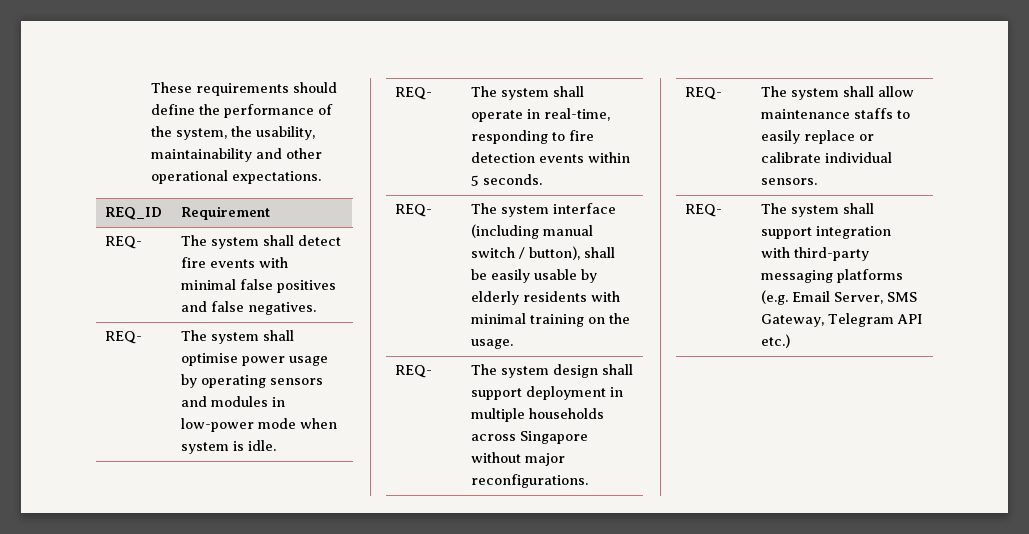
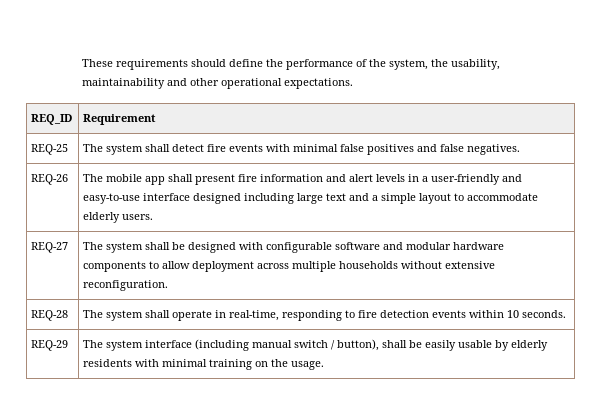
- REQ- | The system shall detect fire events with minimal false positives and false negatives.
+ REQ-25 | The system shall detect fire events with minimal false positives and false negatives.
- REQ- | The system shall optimise power usage by operating sensors and modules in low-power mode when system is idle.
- REQ- | The system shall operate in real-time, responding to fire detection events within 5 seconds.
+ REQ-26 | The mobile app shall present fire information and alert levels in a user-friendly and easy-to-use interface designed including large text and a simple layout to accommodate elderly users.
+ REQ-27 | The system shall be designed with configurable software and modular hardware components to allow deployment across multiple households without extensive reconfiguration.
+ REQ-28 | The system shall operate in real-time, responding to fire detection events within 10 seconds.
- REQ- | The system interface (including manual switch / button), shall be easily usable by elderly residents with minimal training on the usage.
+ REQ-29 | The system interface (including manual switch / button), shall be easily usable by elderly residents with minimal training on the usage.
- REQ- | The system design shall support deployment in multiple households across Singapore without major reconfigurations.
- REQ- | The system shall allow maintenance staffs to easily replace or calibrate individual sensors.
- REQ- | The system shall support integration with third-party messaging platforms (e.g. Email Server, SMS Gateway, Telegram API etc.)

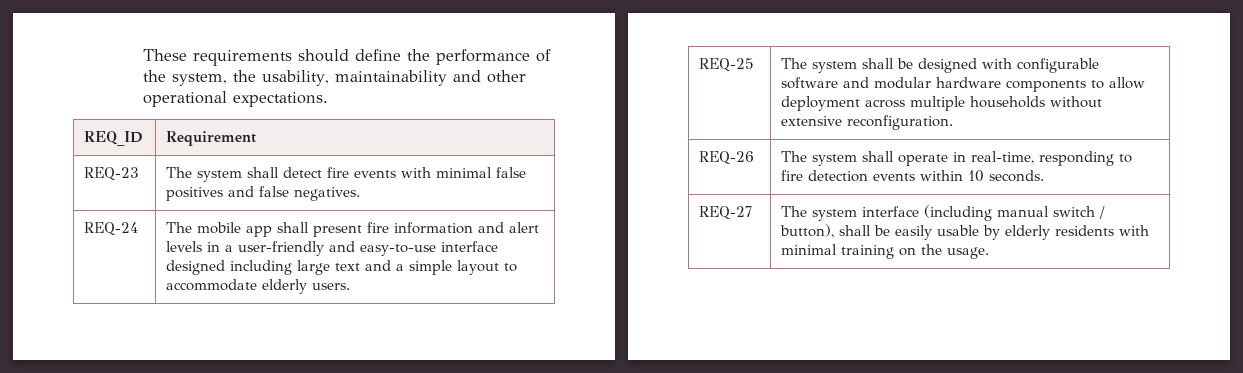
- REQ-25 | The system shall detect fire events with minimal false positives and false negatives.
+ REQ-23 | The system shall detect fire events with minimal false positives and false negatives.
- REQ-26 | The mobile app shall present fire information and alert levels in a user-friendly and easy-to-use interface designed including large text and a simple layout to accommodate elderly users.
+ REQ-24 | The mobile app shall present fire information and alert levels in a user-friendly and easy-to-use interface designed including large text and a simple layout to accommodate elderly users.
- REQ-27 | The system shall be designed with configurable software and modular hardware components to allow deployment across multiple households without extensive reconfiguration.
+ REQ-25 | The system shall be designed with configurable software and modular hardware components to allow deployment across multiple households without extensive reconfiguration.
- REQ-28 | The system shall operate in real-time, responding to fire detection events within 10 seconds.
+ REQ-26 | The system shall operate in real-time, responding to fire detection events within 10 seconds.
- REQ-29 | The system interface (including manual switch / button), shall be easily usable by elderly residents with minimal training on the usage.
+ REQ-27 | The system interface (including manual switch / button), shall be easily usable by elderly residents with minimal training on the usage.

